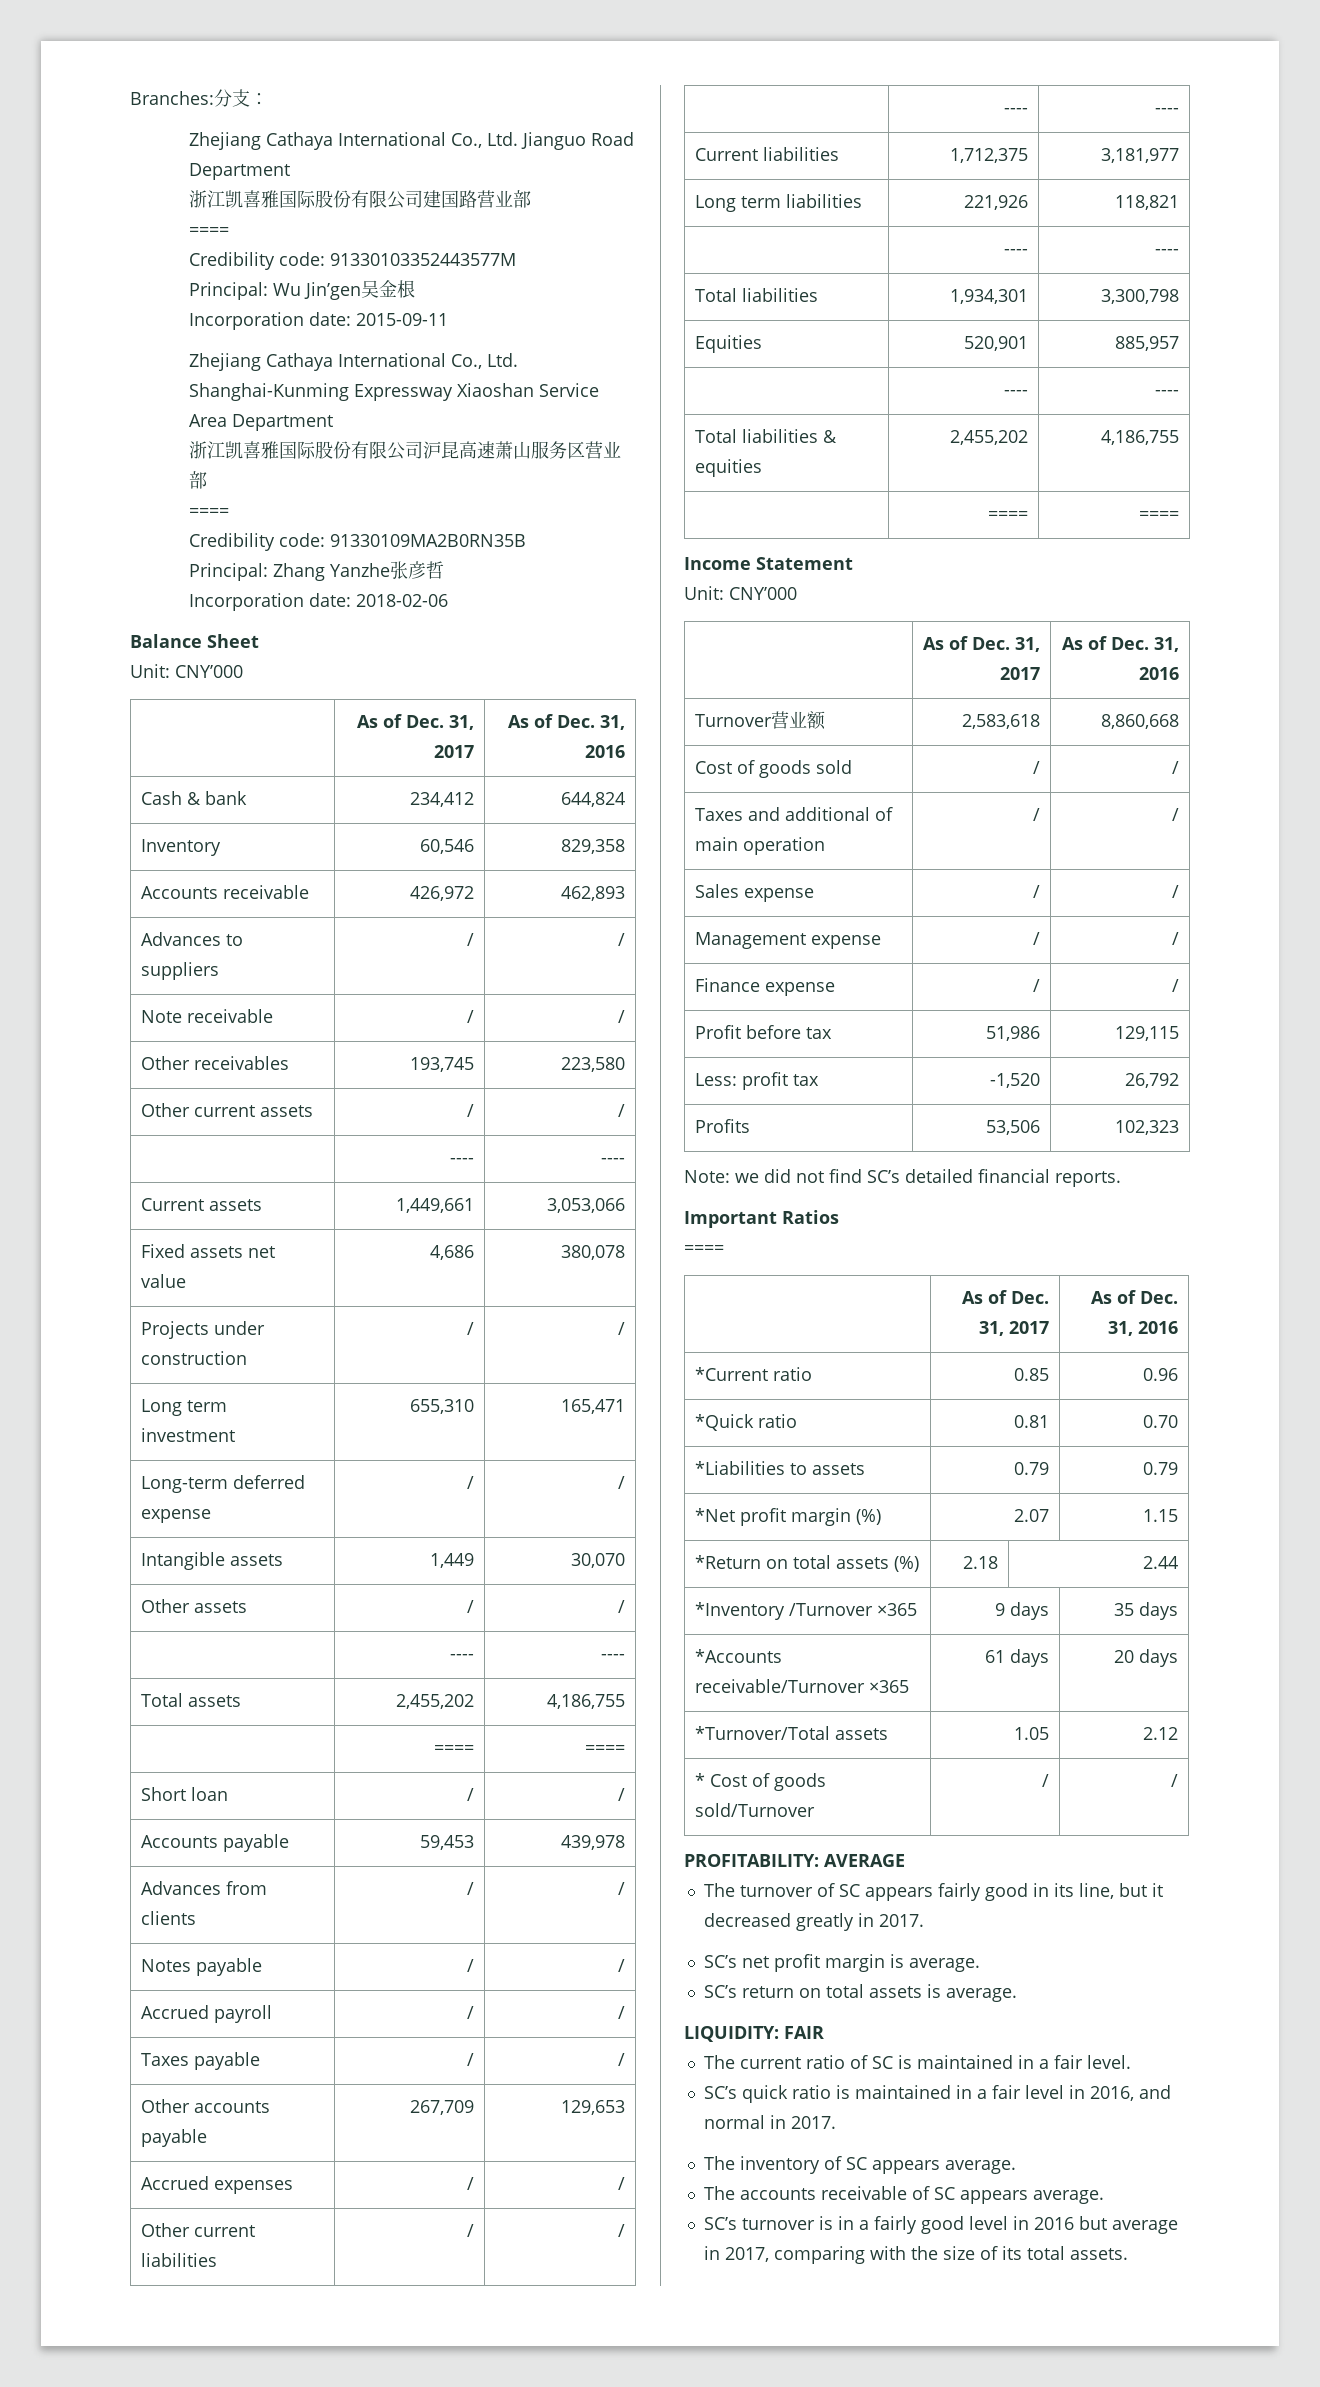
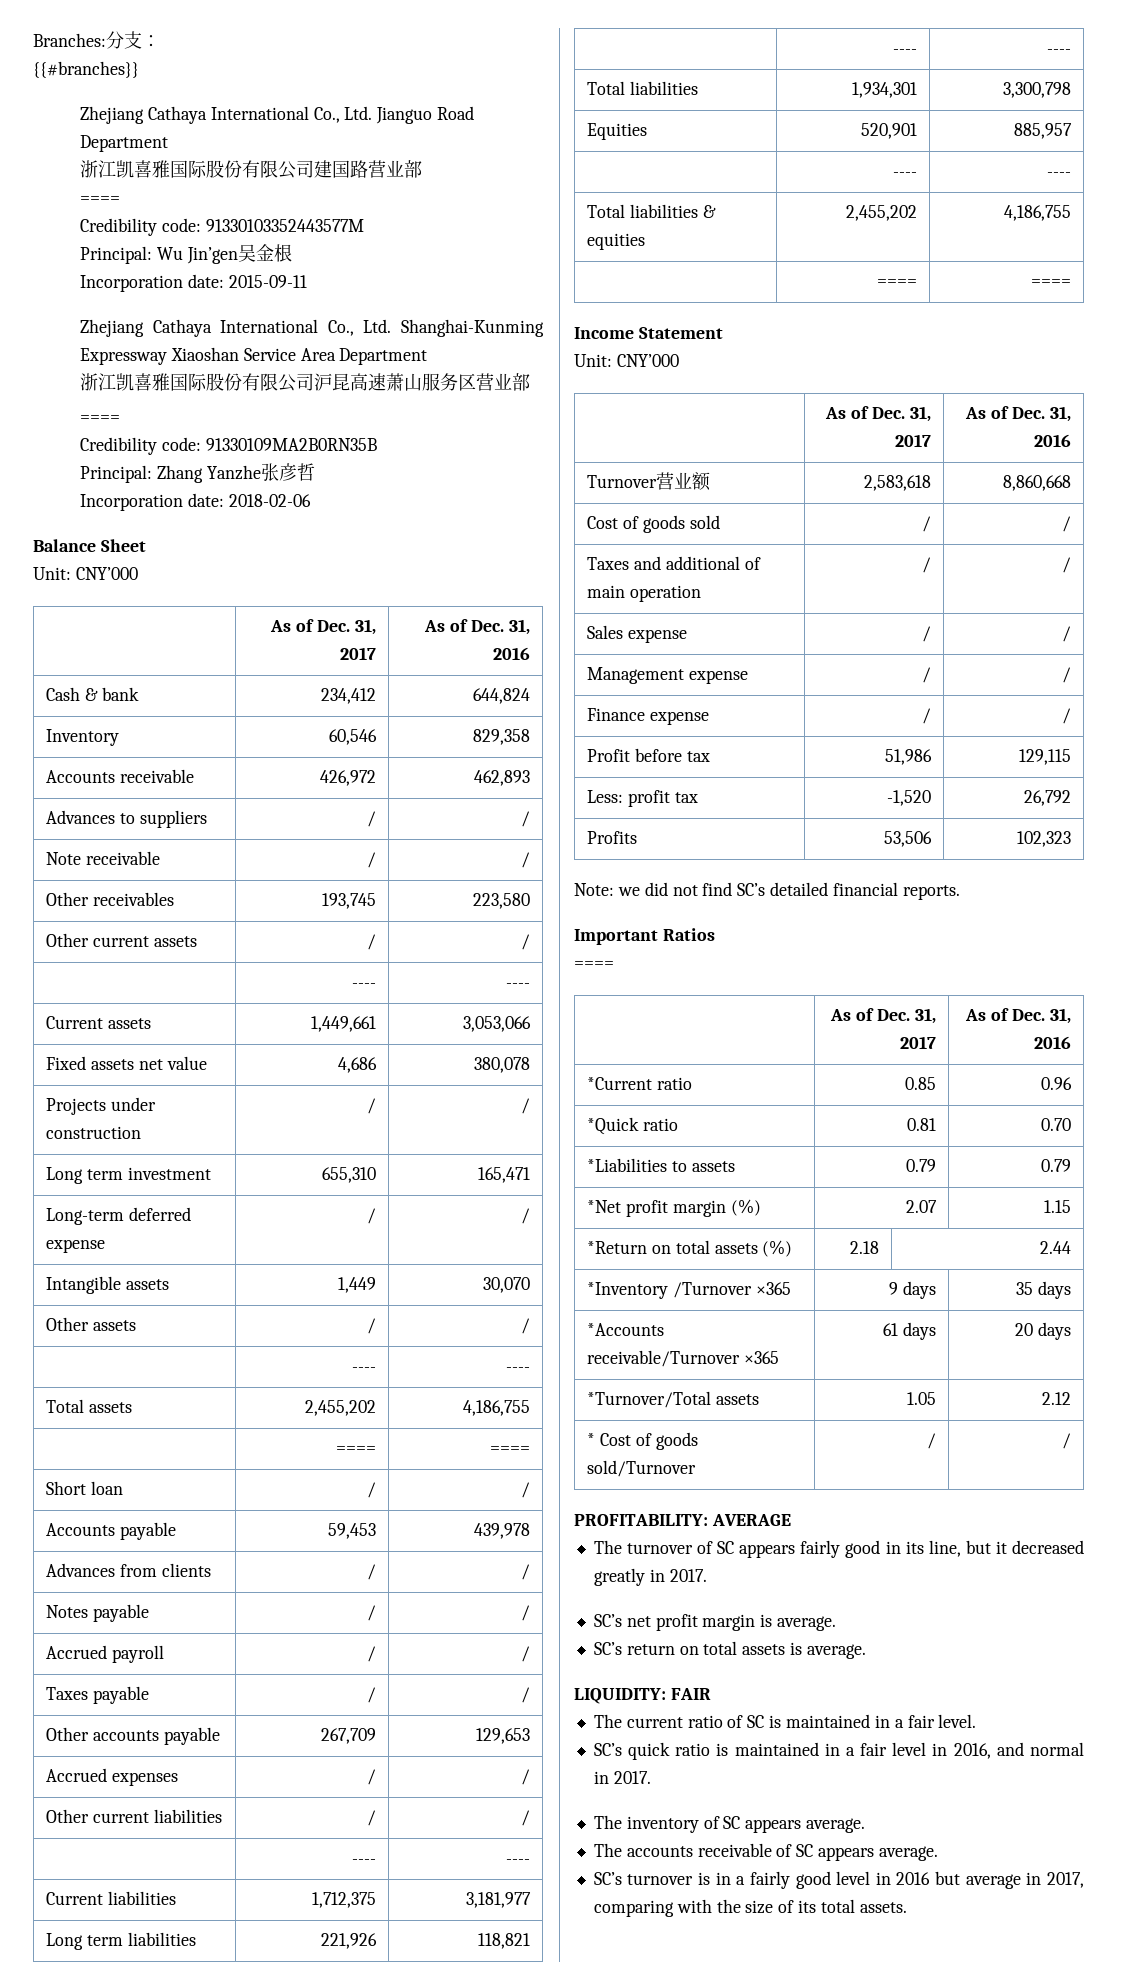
+ {{#branches}}

